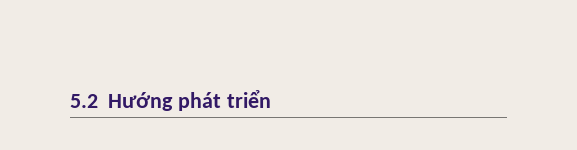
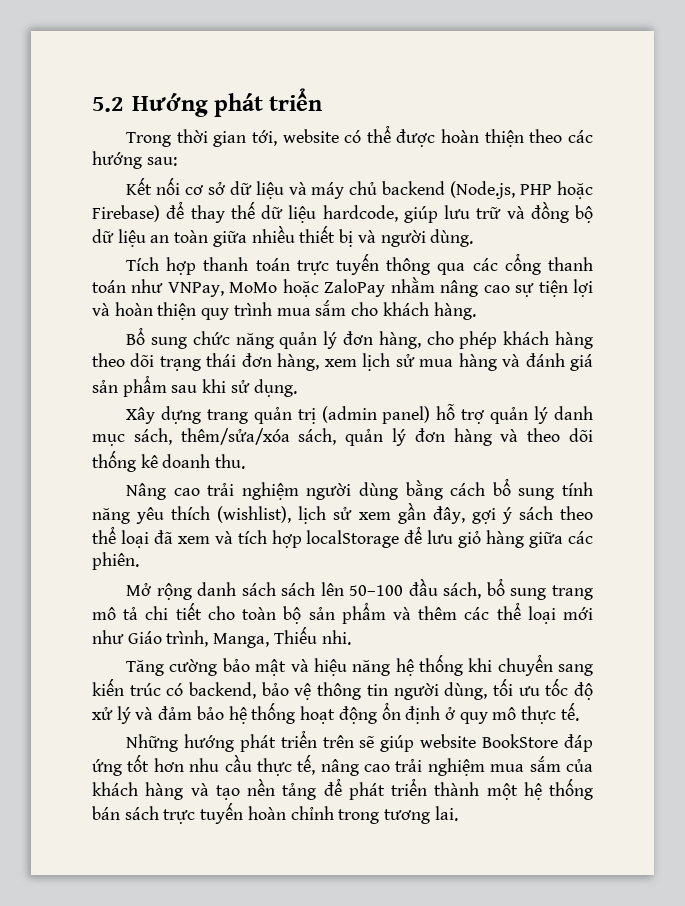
+ Trong thời gian tới, website có thể được hoàn thiện theo các hướng sau:
+ Kết nối cơ sở dữ liệu và máy chủ backend (Node.js, PHP hoặc Firebase) để thay thế dữ liệu hardcode, giúp lưu trữ và đồng bộ dữ liệu an toàn giữa nhiều thiết bị và người dùng.
+ Tích hợp thanh toán trực tuyến thông qua các cổng thanh toán như VNPay, MoMo hoặc ZaloPay nhằm nâng cao sự tiện lợi và hoàn thiện quy trình mua sắm cho khách hàng.
+ Bổ sung chức năng quản lý đơn hàng, cho phép khách hàng theo dõi trạng thái đơn hàng, xem lịch sử mua hàng và đánh giá sản phẩm sau khi sử dụng.
+ Xây dựng trang quản trị (admin panel) hỗ trợ quản lý danh mục sách, thêm/sửa/xóa sách, quản lý đơn hàng và theo dõi thống kê doanh thu.
+ Nâng cao trải nghiệm người dùng bằng cách bổ sung tính năng yêu thích (wishlist), lịch sử xem gần đây, gợi ý sách theo thể loại đã xem và tích hợp localStorage để lưu giỏ hàng giữa các phiên.
+ Mở rộng danh sách sách lên 50–100 đầu sách, bổ sung trang mô tả chi tiết cho toàn bộ sản phẩm và thêm các thể loại mới như Giáo trình, Manga, Thiếu nhi.
+ Tăng cường bảo mật và hiệu năng hệ thống khi chuyển sang kiến trúc có backend, bảo vệ thông tin người dùng, tối ưu tốc độ xử lý và đảm bảo hệ thống hoạt động ổn định ở quy mô thực tế.
+ Những hướng phát triển trên sẽ giúp website BookStore đáp ứng tốt hơn nhu cầu thực tế, nâng cao trải nghiệm mua sắm của khách hàng và tạo nền tảng để phát triển thành một hệ thống bán sách trực tuyến hoàn chỉnh trong tương lai.

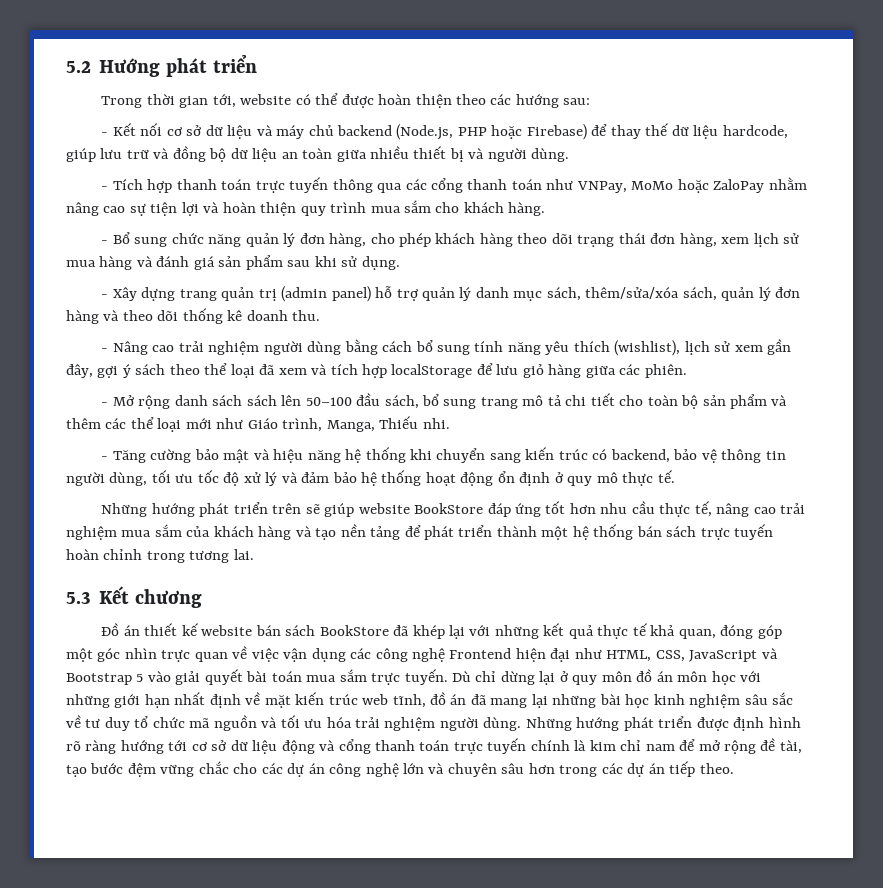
- Kết nối cơ sở dữ liệu và máy chủ backend (Node.js, PHP hoặc Firebase) để thay thế dữ liệu hardcode, giúp lưu trữ và đồng bộ dữ liệu an toàn giữa nhiều thiết bị và người dùng.
+ - Kết nối cơ sở dữ liệu và máy chủ backend (Node.js, PHP hoặc Firebase) để thay thế dữ liệu hardcode, giúp lưu trữ và đồng bộ dữ liệu an toàn giữa nhiều thiết bị và người dùng.
- Tích hợp thanh toán trực tuyến thông qua các cổng thanh toán như VNPay, MoMo hoặc ZaloPay nhằm nâng cao sự tiện lợi và hoàn thiện quy trình mua sắm cho khách hàng.
+ - Tích hợp thanh toán trực tuyến thông qua các cổng thanh toán như VNPay, MoMo hoặc ZaloPay nhằm nâng cao sự tiện lợi và hoàn thiện quy trình mua sắm cho khách hàng.
- Bổ sung chức năng quản lý đơn hàng, cho phép khách hàng theo dõi trạng thái đơn hàng, xem lịch sử mua hàng và đánh giá sản phẩm sau khi sử dụng.
+ - Bổ sung chức năng quản lý đơn hàng, cho phép khách hàng theo dõi trạng thái đơn hàng, xem lịch sử mua hàng và đánh giá sản phẩm sau khi sử dụng.
- Xây dựng trang quản trị (admin panel) hỗ trợ quản lý danh mục sách, thêm/sửa/xóa sách, quản lý đơn hàng và theo dõi thống kê doanh thu.
+ - Xây dựng trang quản trị (admin panel) hỗ trợ quản lý danh mục sách, thêm/sửa/xóa sách, quản lý đơn hàng và theo dõi thống kê doanh thu.
- Nâng cao trải nghiệm người dùng bằng cách bổ sung tính năng yêu thích (wishlist), lịch sử xem gần đây, gợi ý sách theo thể loại đã xem và tích hợp localStorage để lưu giỏ hàng giữa các phiên.
+ - Nâng cao trải nghiệm người dùng bằng cách bổ sung tính năng yêu thích (wishlist), lịch sử xem gần đây, gợi ý sách theo thể loại đã xem và tích hợp localStorage để lưu giỏ hàng giữa các phiên.
- Mở rộng danh sách sách lên 50–100 đầu sách, bổ sung trang mô tả chi tiết cho toàn bộ sản phẩm và thêm các thể loại mới như Giáo trình, Manga, Thiếu nhi.
+ - Mở rộng danh sách sách lên 50–100 đầu sách, bổ sung trang mô tả chi tiết cho toàn bộ sản phẩm và thêm các thể loại mới như Giáo trình, Manga, Thiếu nhi.
- Tăng cường bảo mật và hiệu năng hệ thống khi chuyển sang kiến trúc có backend, bảo vệ thông tin người dùng, tối ưu tốc độ xử lý và đảm bảo hệ thống hoạt động ổn định ở quy mô thực tế.
+ - Tăng cường bảo mật và hiệu năng hệ thống khi chuyển sang kiến trúc có backend, bảo vệ thông tin người dùng, tối ưu tốc độ xử lý và đảm bảo hệ thống hoạt động ổn định ở quy mô thực tế.
+ 5.3 Kết chương
+ Đồ án thiết kế website bán sách BookStore đã khép lại với những kết quả thực tế khả quan, đóng góp một góc nhìn trực quan về việc vận dụng các công nghệ Frontend hiện đại như HTML, CSS, JavaScript và Bootstrap 5 vào giải quyết bài toán mua sắm trực tuyến. Dù chỉ dừng lại ở quy môn đồ án môn học với những giới hạn nhất định về mặt kiến trúc web tĩnh, đồ án đã mang lại những bài học kinh nghiệm sâu sắc về tư duy tổ chức mã nguồn và tối ưu hóa trải nghiệm người dùng. Những hướng phát triển được định hình rõ ràng hướng tới cơ sở dữ liệu động và cổng thanh toán trực tuyến chính là kim chỉ nam để mở rộng đề tài, tạo bước đệm vững chắc cho các dự án công nghệ lớn và chuyên sâu hơn trong các dự án tiếp theo.

